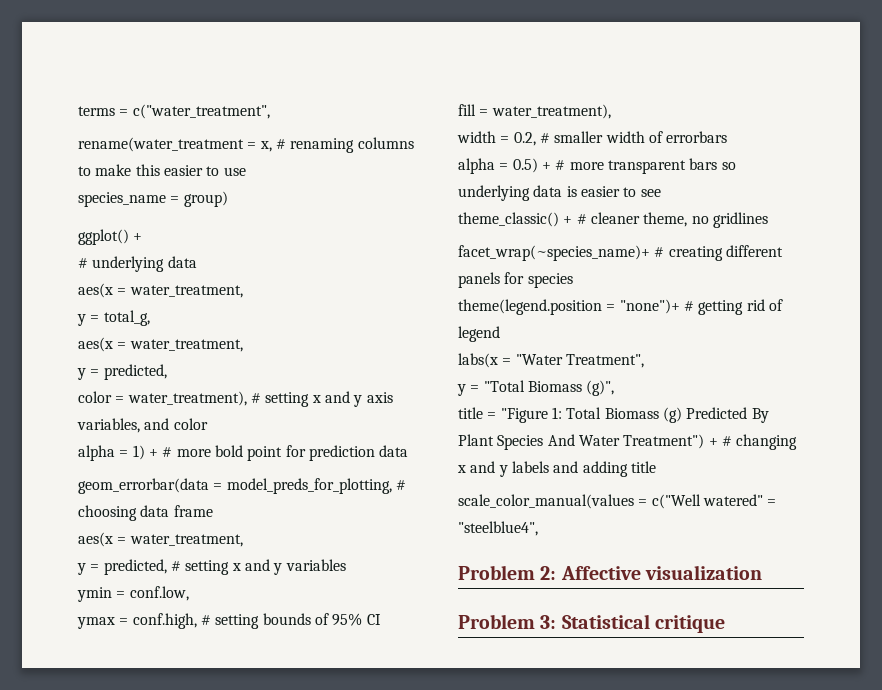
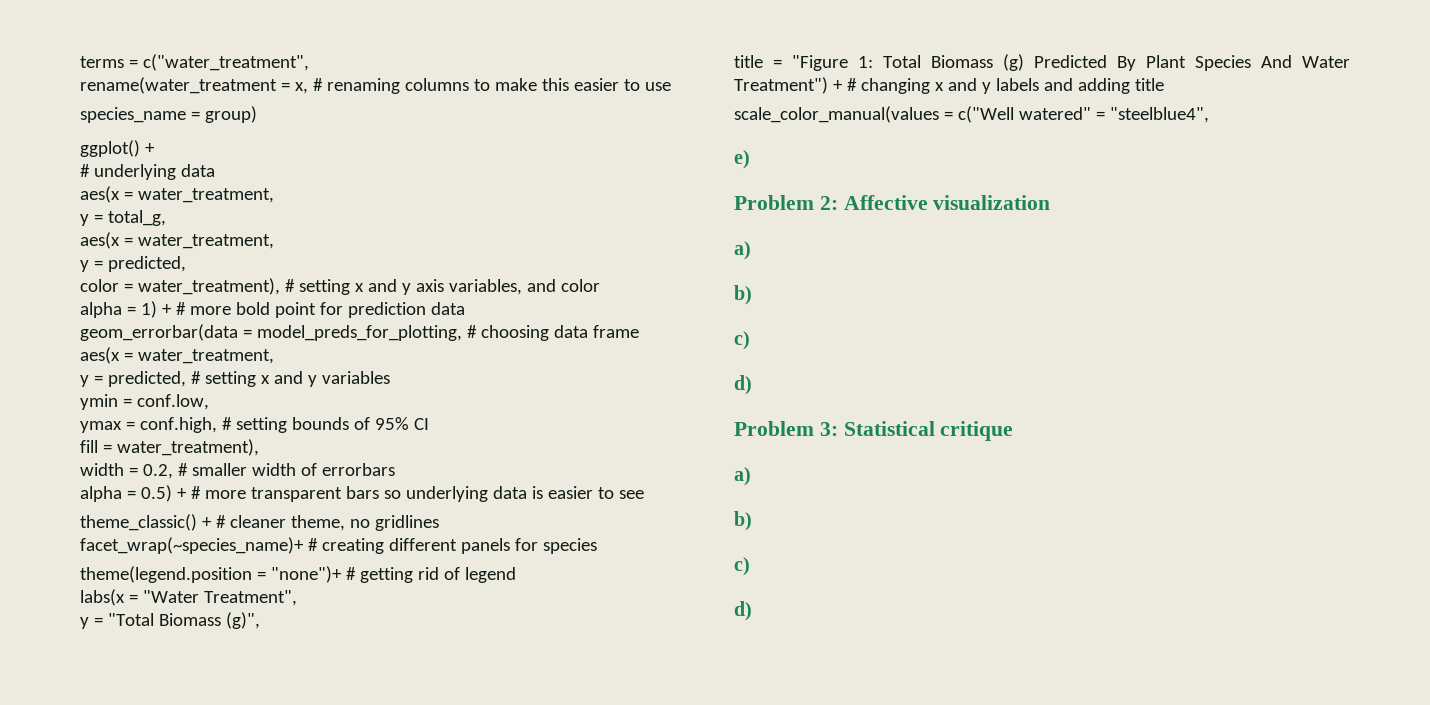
+ e)
  Problem 2: Affective visualization
+ a)
+ b)
+ c)
+ d)
  Problem 3: Statistical critique
+ a)
+ b)
+ c)
+ d)

